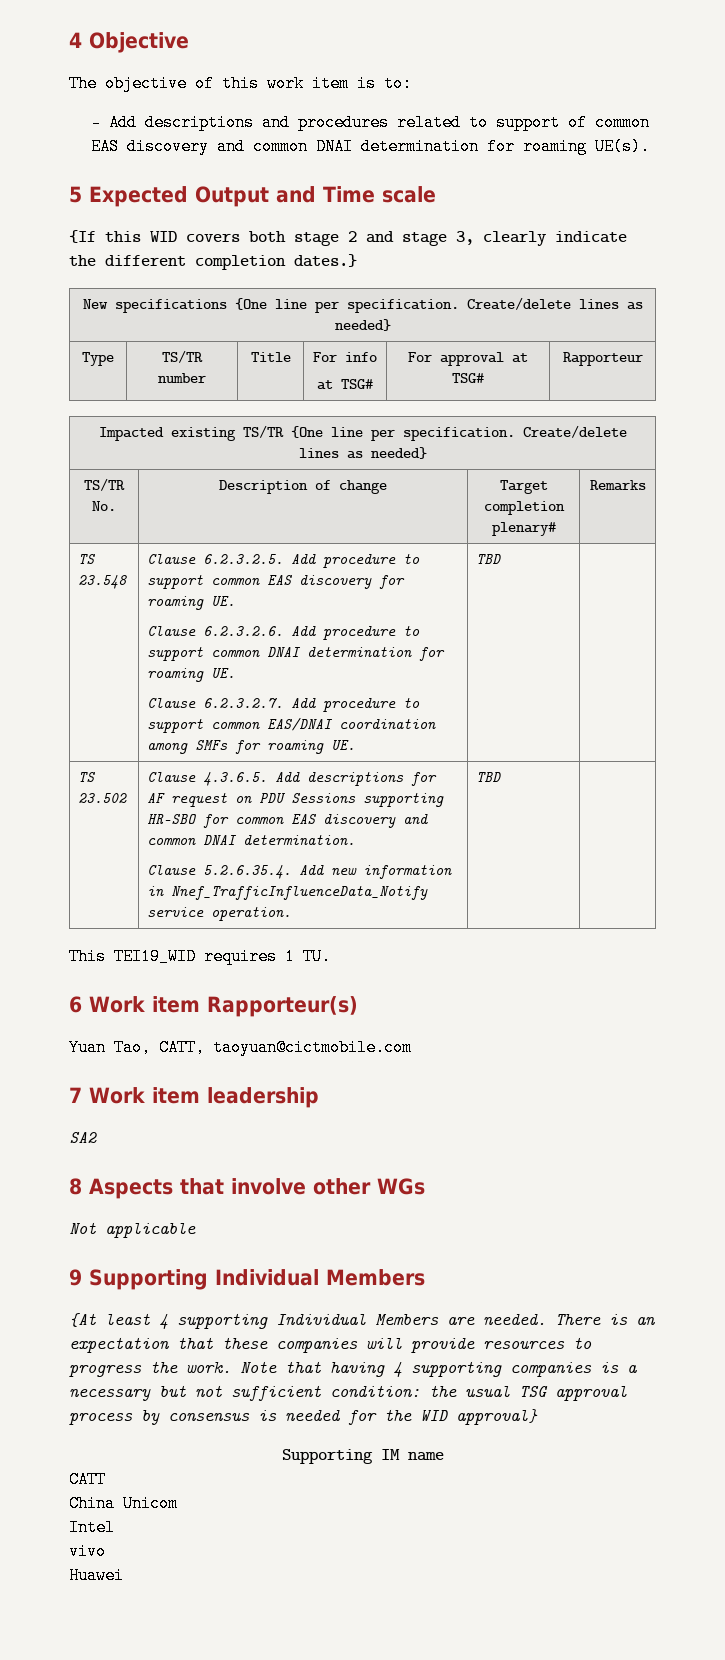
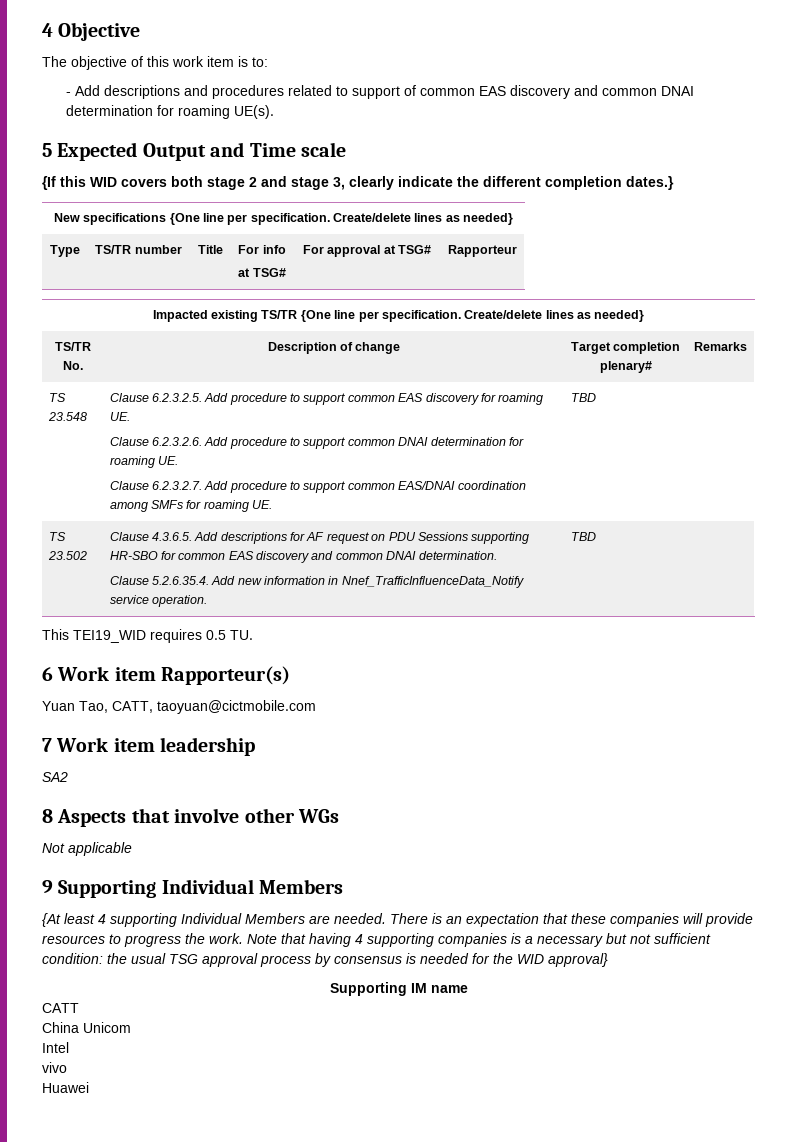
- This TEI19_WID requires 1 TU.
+ This TEI19_WID requires 0.5 TU.

